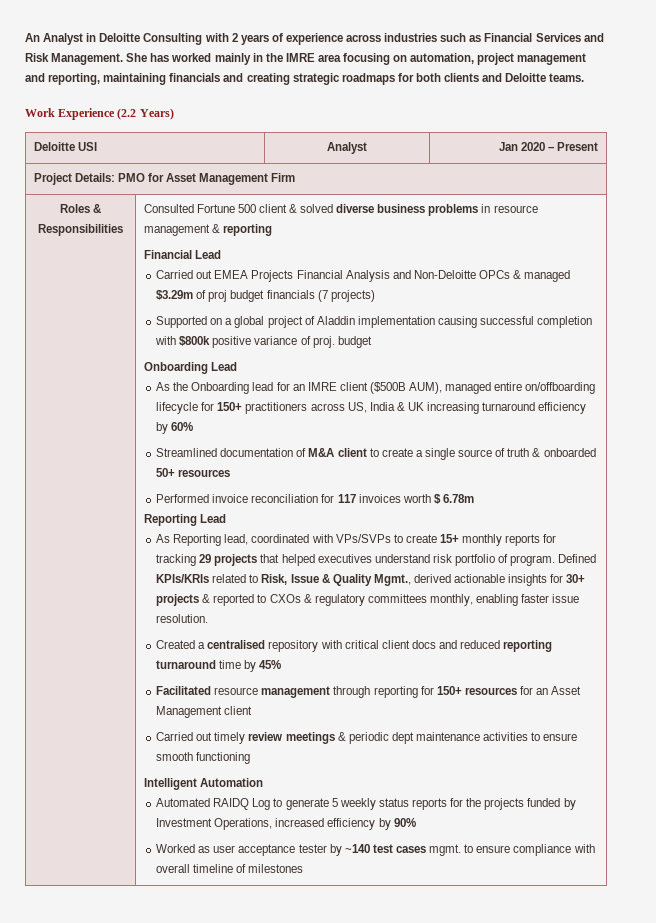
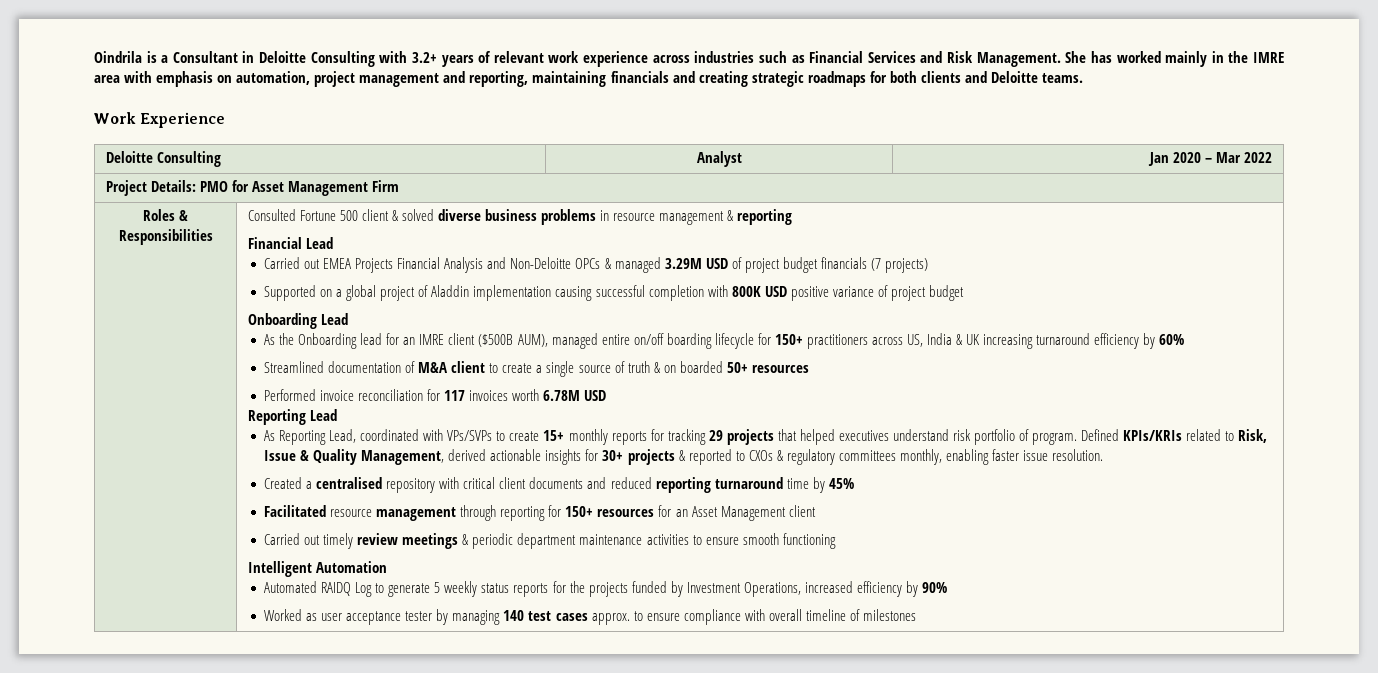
- An Analyst in Deloitte Consulting with 2 years of experience across industries such as Financial Services and Risk Management.
+ Oindrila is a Consultant in Deloitte Consulting with 3.2+ years of relevant work experience across industries such as Financial Services and Risk Management.
- She has worked mainly in the IMRE area focusing on automation, project management and reporting, maintaining financials and creating strategic roadmaps for both clients and Deloitte teams.
+ She has worked mainly in the IMRE area with emphasis on automation, project management and reporting, maintaining financials and creating strategic roadmaps for both clients and Deloitte teams.
- Work Experience (2.2 Years)
- Deloitte USI | Analyst | Jan 2020 – Present
+ Work Experience
+ Deloitte Consulting | Analyst | Jan 2020 – Mar 2022
- Carried out EMEA Projects Financial Analysis and Non-Deloitte OPCs & managed $3.29m of proj budget financials (7 projects)
+ Carried out EMEA Projects Financial Analysis and Non-Deloitte OPCs & managed 3.29M USD of project budget financials (7 projects)
- Supported on a global project of Aladdin implementation causing successful completion with $800k positive variance of proj. budget
+ Supported on a global project of Aladdin implementation causing successful completion with 800K USD positive variance of project budget
- As the Onboarding lead for an IMRE client ($500B AUM), managed entire on/offboarding lifecycle for 150+ practitioners across US, India & UK increasing turnaround efficiency by 60%
+ As the Onboarding lead for an IMRE client ($500B AUM), managed entire on/off boarding lifecycle for 150+ practitioners across US, India & UK increasing turnaround efficiency by 60%
- Streamlined documentation of M&A client to create a single source of truth & onboarded 50+ resources
+ Streamlined documentation of M&A client to create a single source of truth & on boarded 50+ resources
- Performed invoice reconciliation for 117 invoices worth $ 6.78m
+ Performed invoice reconciliation for 117 invoices worth 6.78M USD
- As Reporting lead, coordinated with VPs/SVPs to create 15+ monthly reports for tracking 29 projects that helped executives understand risk portfolio of program.
+ As Reporting Lead, coordinated with VPs/SVPs to create 15+ monthly reports for tracking 29 projects that helped executives understand risk portfolio of program.
- Defined KPIs/KRIs related to Risk, Issue & Quality Mgmt., derived actionable insights for 30+ projects & reported to CXOs & regulatory committees monthly, enabling faster issue resolution.
+ Defined KPIs/KRIs related to Risk, Issue & Quality Management, derived actionable insights for 30+ projects & reported to CXOs & regulatory committees monthly, enabling faster issue resolution.
- Created a centralised repository with critical client docs and reduced reporting turnaround time by 45%
+ Created a centralised repository with critical client documents and reduced reporting turnaround time by 45%
- Carried out timely review meetings & periodic dept maintenance activities to ensure smooth functioning
+ Carried out timely review meetings & periodic department maintenance activities to ensure smooth functioning
- Worked as user acceptance tester by ~140 test cases mgmt. to ensure compliance with overall timeline of milestones
+ Worked as user acceptance tester by managing 140 test cases approx. to ensure compliance with overall timeline of milestones

